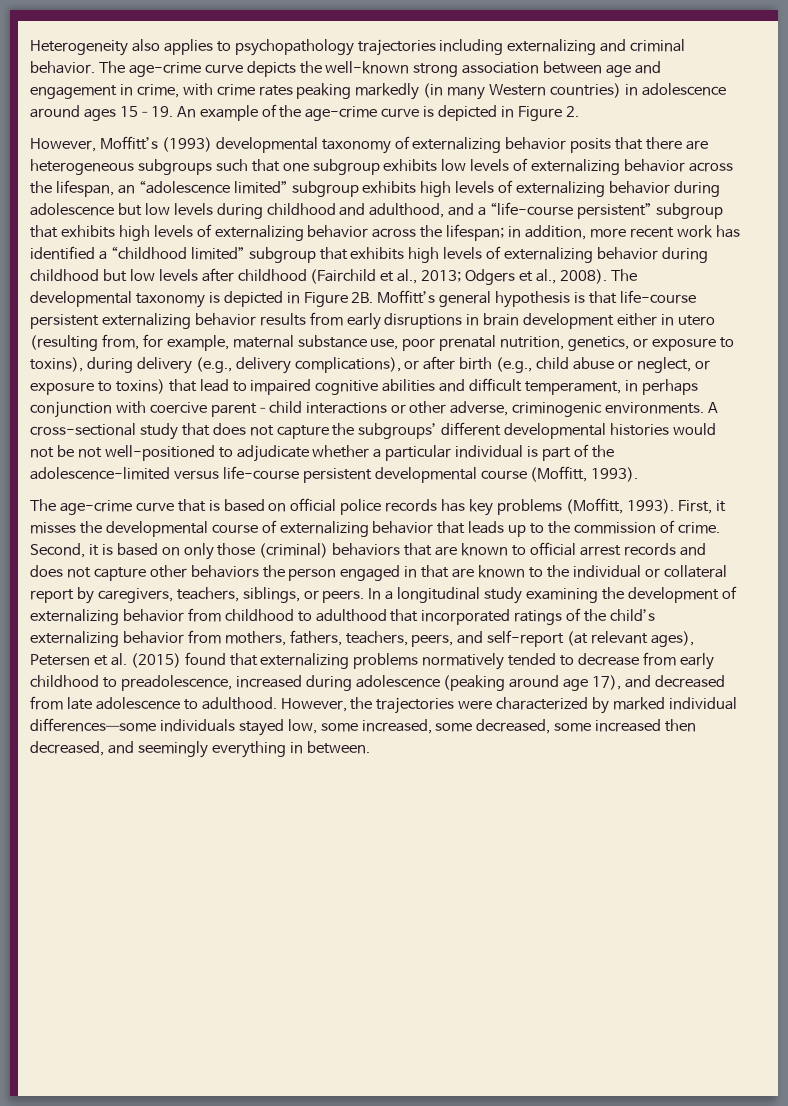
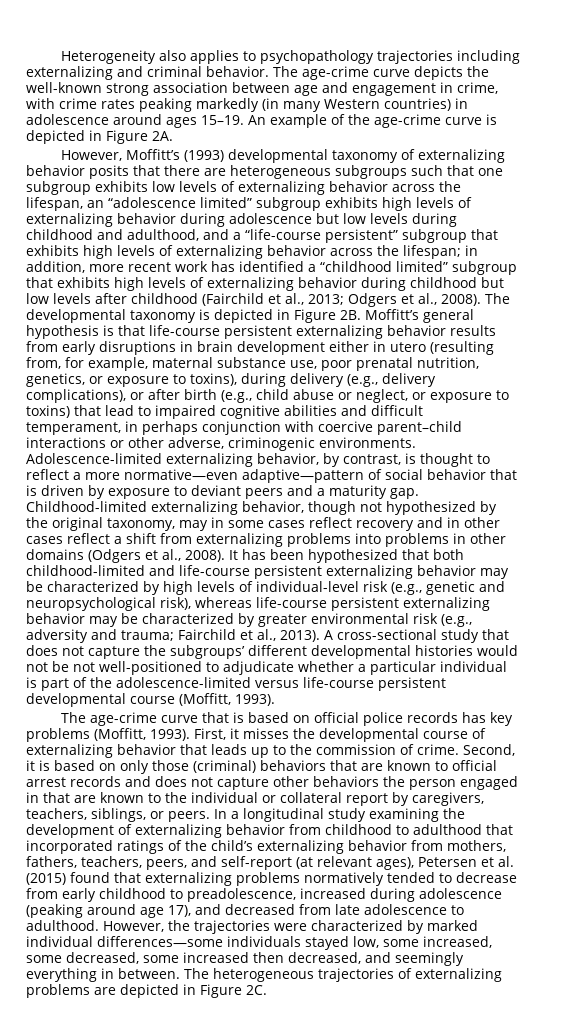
- An example of the age-crime curve is depicted in Figure 2.
+ An example of the age-crime curve is depicted in Figure 2A.
+ Adolescence-limited externalizing behavior, by contrast, is thought to reflect a more normative—even adaptive—pattern of social behavior that is driven by exposure to deviant peers and a maturity gap. Childhood-limited externalizing behavior, though not hypothesized by the original taxonomy, may in some cases reflect recovery and in other cases reflect a shift from externalizing problems into problems in other domains (Odgers et al., 2008). It has been hypothesized that both childhood-limited and life-course persistent externalizing behavior may be characterized by high levels of individual-level risk (e.g., genetic and neuropsychological risk), whereas life-course persistent externalizing behavior may be characterized by greater environmental risk (e.g., adversity and trauma; Fairchild et al., 2013).
+ The heterogeneous trajectories of externalizing problems are depicted in Figure 2C.

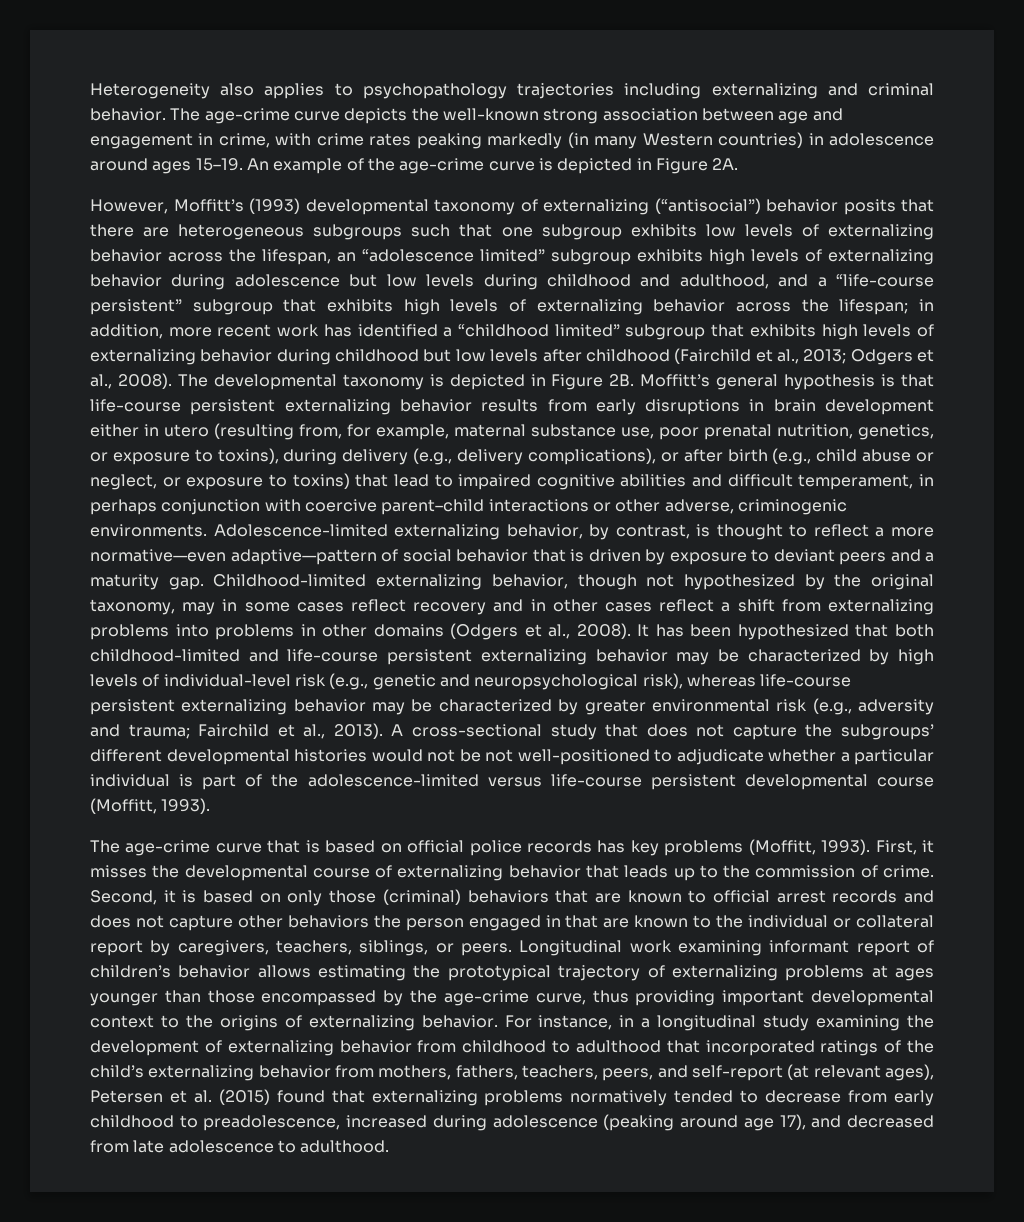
- However, Moffitt’s (1993) developmental taxonomy of externalizing behavior posits that there are heterogeneous subgroups such that one subgroup exhibits low levels of externalizing behavior across the lifespan, an “adolescence limited” subgroup exhibits high levels of externalizing behavior during adolescence but low levels during childhood and adulthood, and a “life-course persistent” subgroup that exhibits high levels of externalizing behavior across the lifespan;
+ However, Moffitt’s (1993) developmental taxonomy of externalizing (“antisocial”) behavior posits that there are heterogeneous subgroups such that one subgroup exhibits low levels of externalizing behavior across the lifespan, an “adolescence limited” subgroup exhibits high levels of externalizing behavior during adolescence but low levels during childhood and adulthood, and a “life-course persistent” subgroup that exhibits high levels of externalizing behavior across the lifespan;
- In a longitudinal study examining the development of externalizing behavior from childhood to adulthood that incorporated ratings of the child’s externalizing behavior from mothers, fathers, teachers, peers, and self-report (at relevant ages), Petersen et al. (2015) found that externalizing problems normatively tended to decrease from early childhood to preadolescence, increased during adolescence (peaking around age 17), and decreased from late adolescence to adulthood. However, the trajectories were characterized by marked individual differences—some individuals stayed low, some increased, some decreased, some increased then decreased, and seemingly everything in between. The heterogeneous trajectories of externalizing problems are depicted in Figure 2C.
+ Longitudinal work examining informant report of children’s behavior allows estimating the prototypical trajectory of externalizing problems at ages younger than those encompassed by the age-crime curve, thus providing important developmental context to the origins of externalizing behavior. For instance, in a longitudinal study examining the development of externalizing behavior from childhood to adulthood that incorporated ratings of the child’s externalizing behavior from mothers, fathers, teachers, peers, and self-report (at relevant ages), Petersen et al. (2015) found that externalizing problems normatively tended to decrease from early childhood to preadolescence, increased during adolescence (peaking around age 17), and decreased from late adolescence to adulthood.

